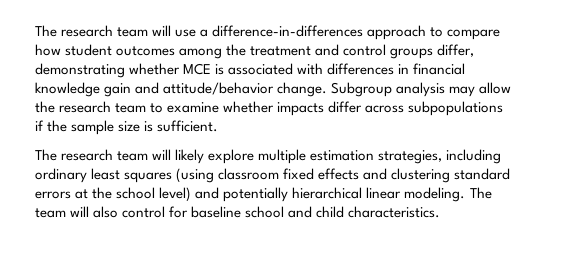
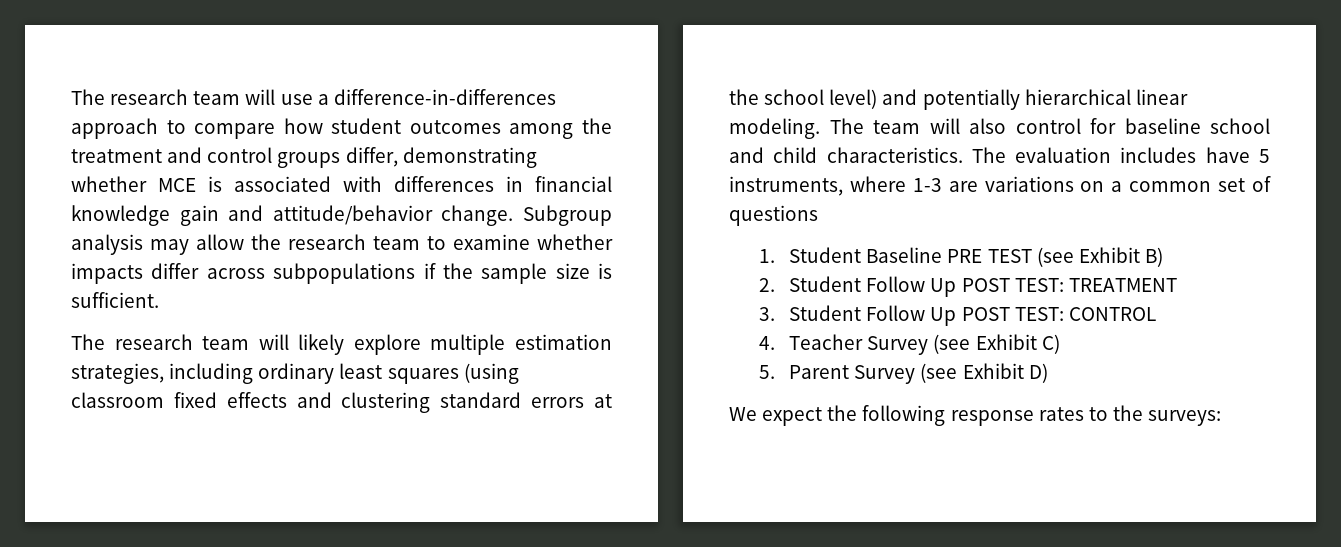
+ The evaluation includes have 5 instruments, where 1-3 are variations on a common set of questions
+ 1. Student Baseline PRE TEST (see Exhibit B)
+ 2. Student Follow Up POST TEST: TREATMENT
+ 3. Student Follow Up POST TEST: CONTROL
+ 4. Teacher Survey (see Exhibit C)
+ 5. Parent Survey (see Exhibit D)
+ We expect the following response rates to the surveys:

